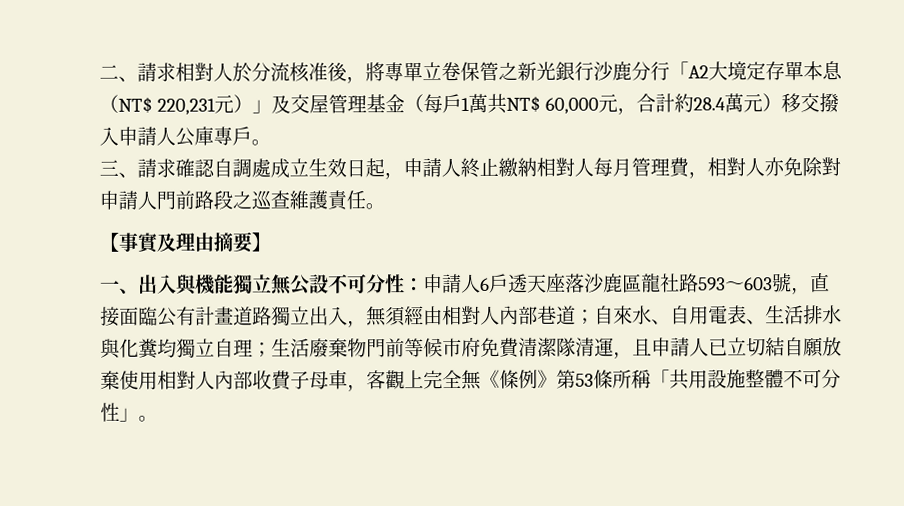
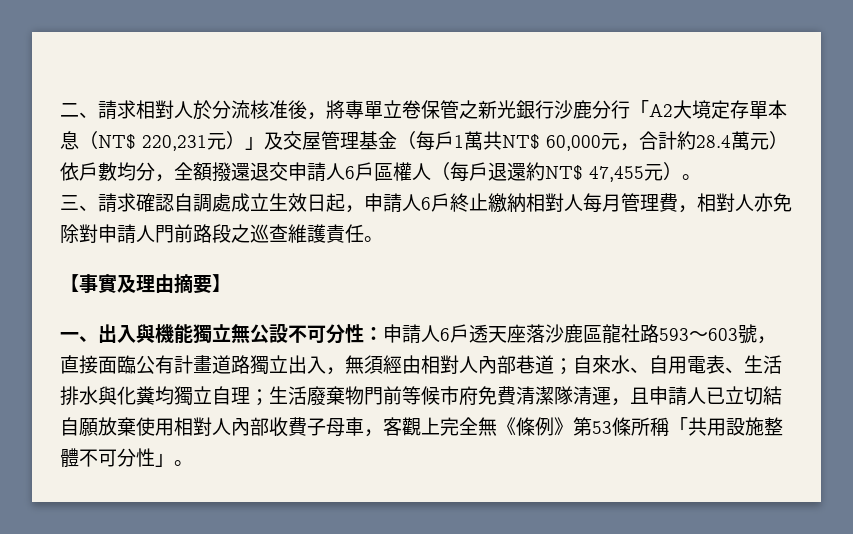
- 二、請求相對人於分流核准後，將專單立卷保管之新光銀行沙鹿分行「A2大境定存單本息（NT$ 220,231元）」及交屋管理基金（每戶1萬共NT$ 60,000元，合計約28.4萬元）移交撥入申請人公庫專戶。
+ 二、請求相對人於分流核准後，將專單立卷保管之新光銀行沙鹿分行「A2大境定存單本息（NT$ 220,231元）」及交屋管理基金（每戶1萬共NT$ 60,000元，合計約28.4萬元）依戶數均分，全額撥還退交申請人6戶區權人（每戶退還約NT$ 47,455元）。
- 三、請求確認自調處成立生效日起，申請人終止繳納相對人每月管理費，相對人亦免除對申請人門前路段之巡查維護責任。
+ 三、請求確認自調處成立生效日起，申請人6戶終止繳納相對人每月管理費，相對人亦免除對申請人門前路段之巡查維護責任。

